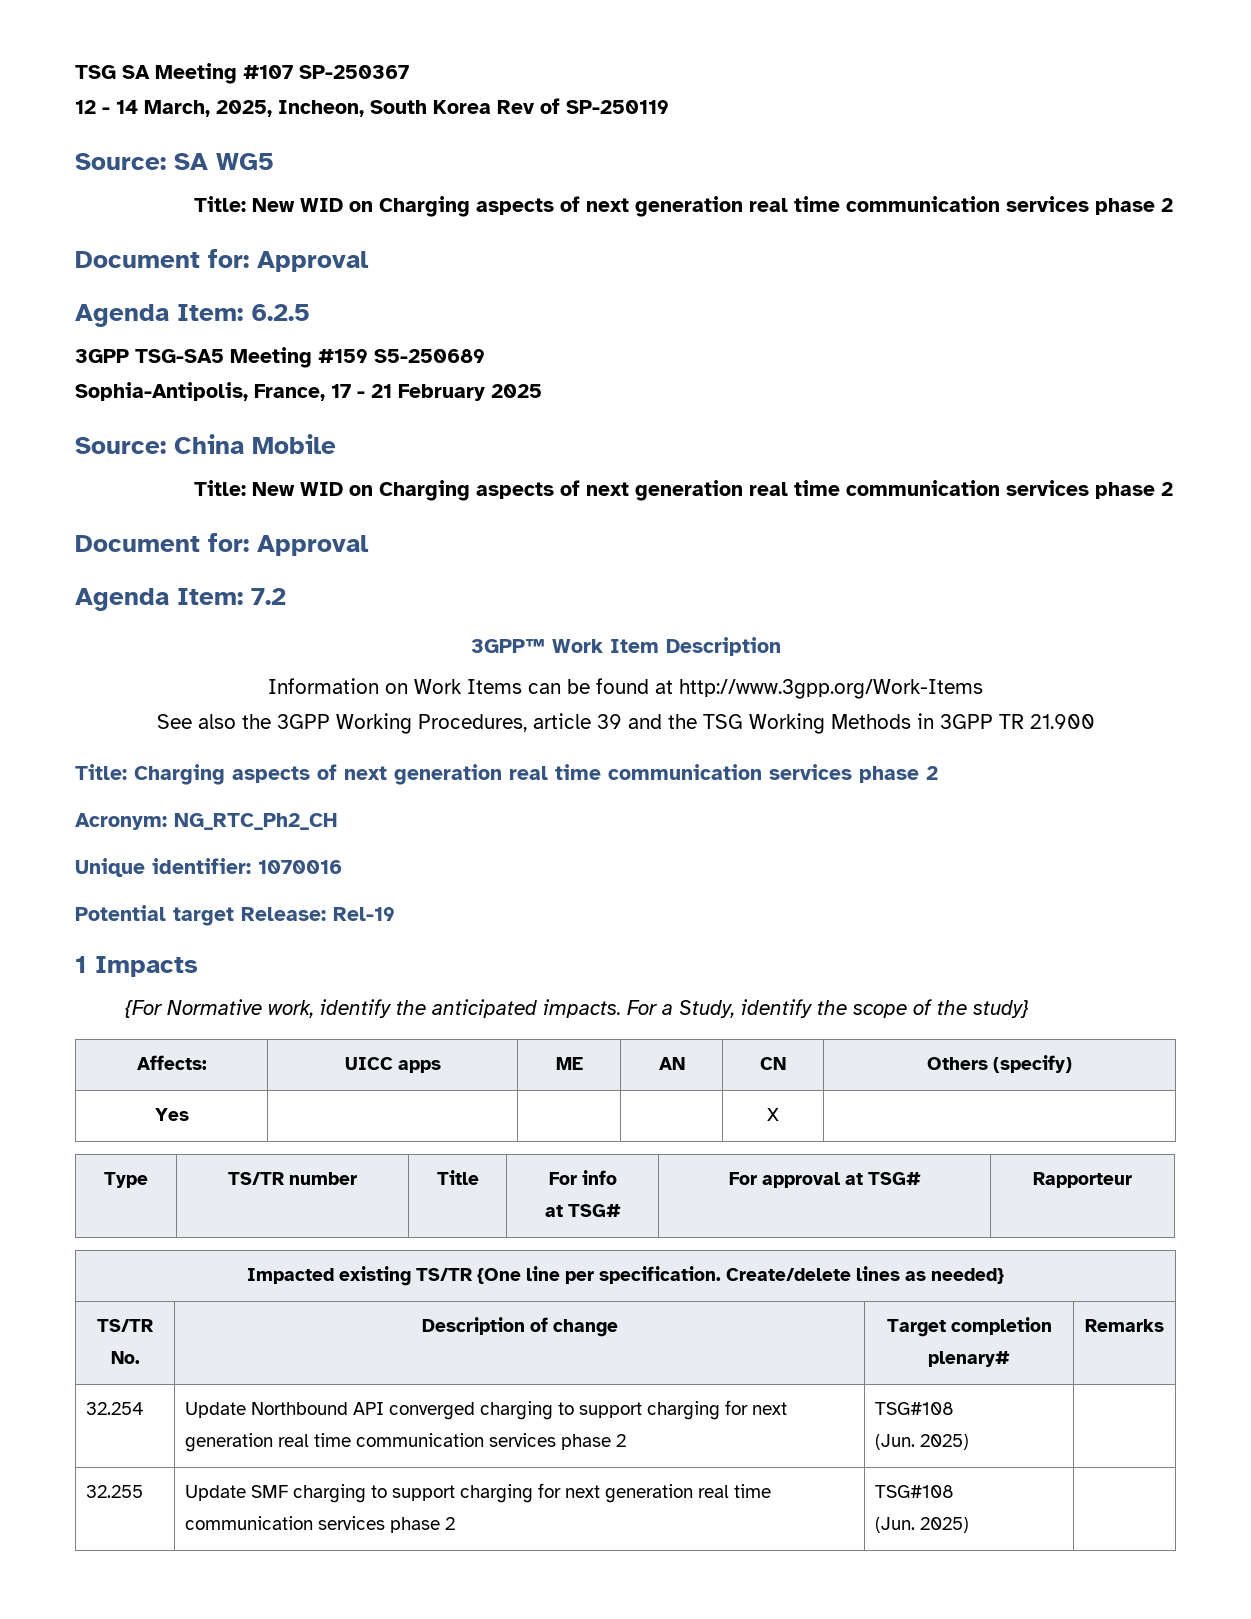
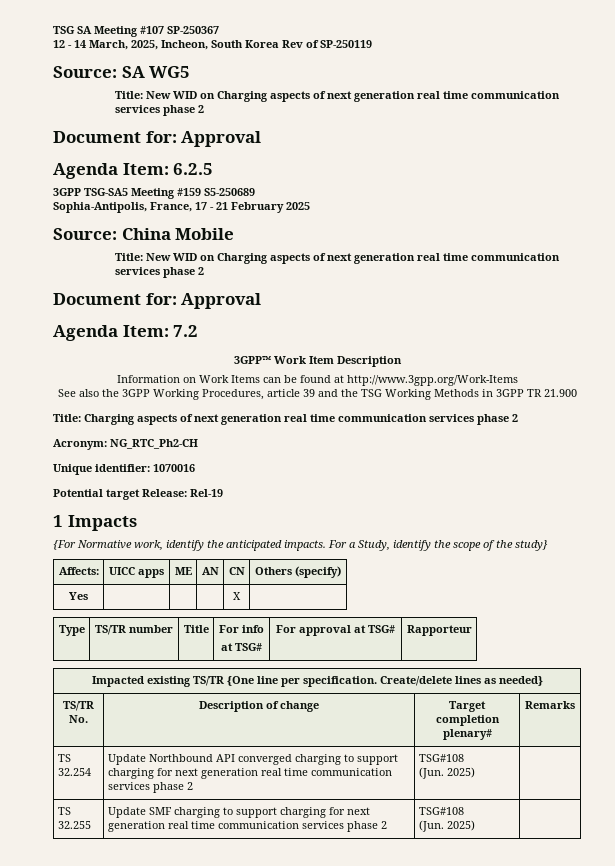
- Acronym: NG_RTC_Ph2_CH
+ Acronym: NG_RTC_Ph2-CH
- 32.254 | Update Northbound API converged charging to support charging for next generation real time communication services phase 2 | TSG#108
+ TS 32.254 | Update Northbound API converged charging to support charging for next generation real time communication services phase 2 | TSG#108
- 32.255 | Update SMF charging to support charging for next generation real time communication services phase 2 | TSG#108
+ TS 32.255 | Update SMF charging to support charging for next generation real time communication services phase 2 | TSG#108

